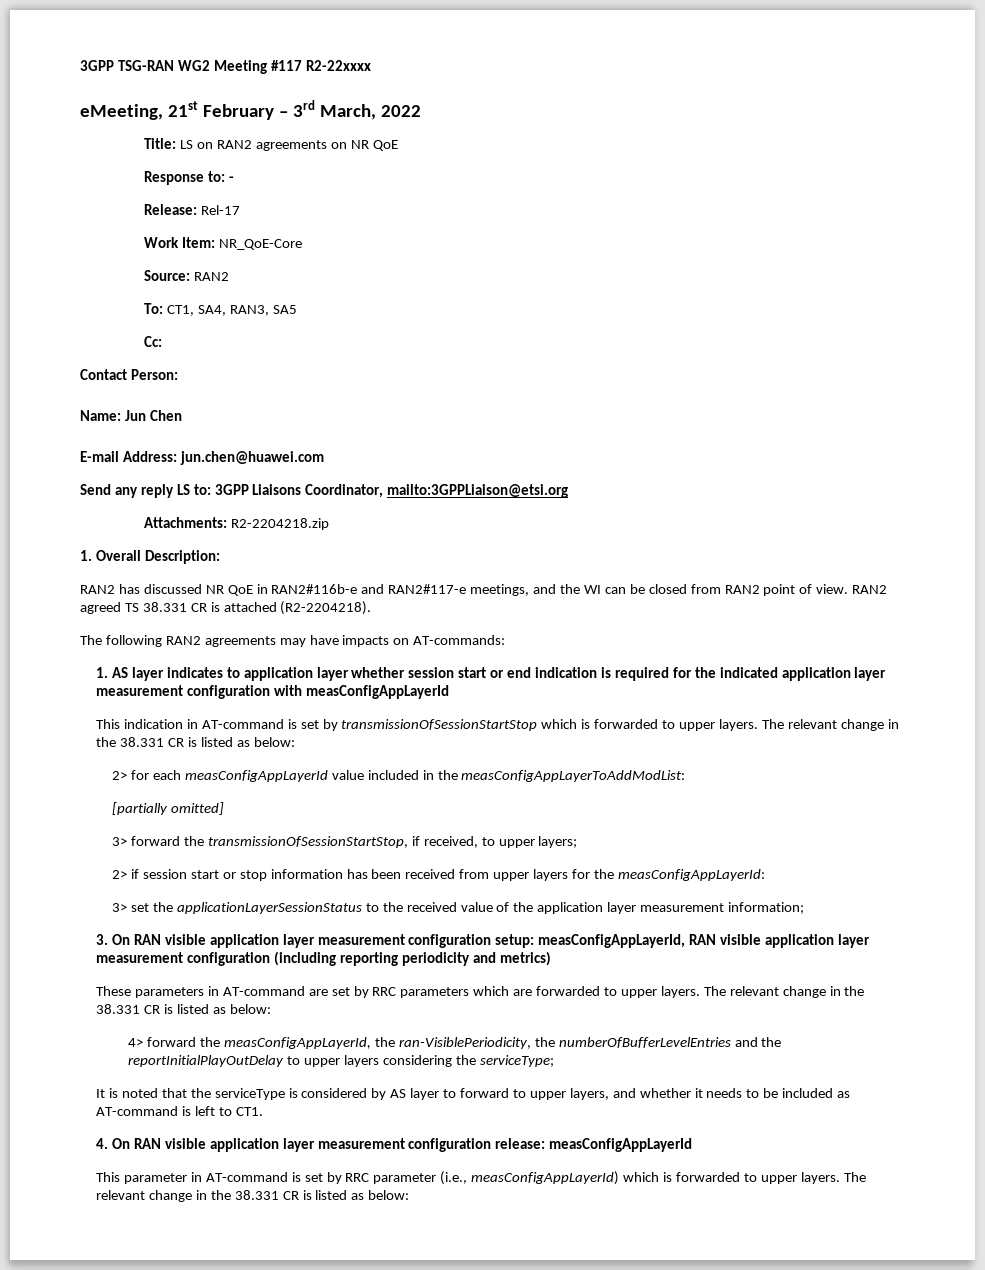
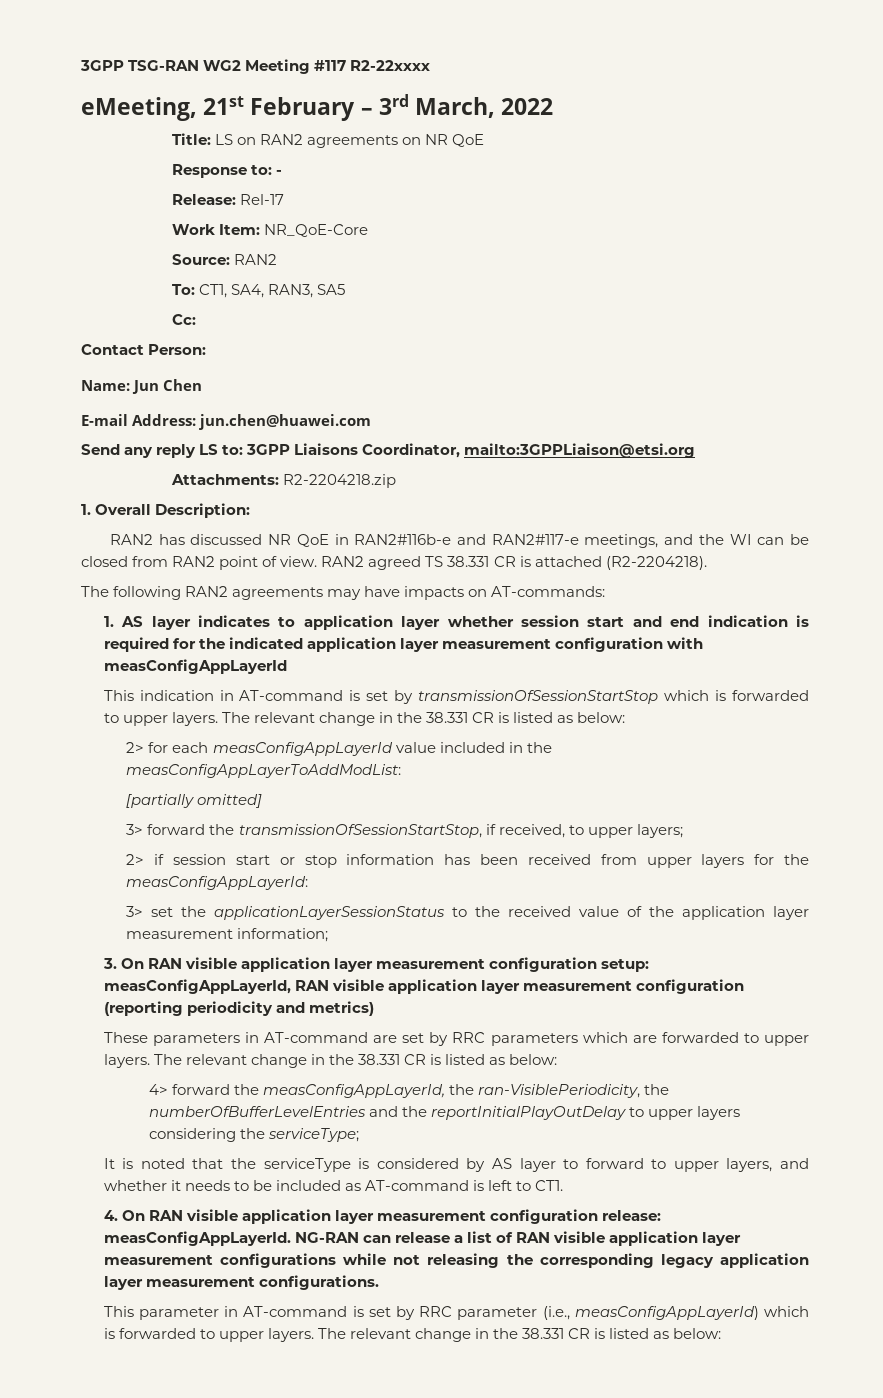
- 1. AS layer indicates to application layer whether session start or end indication is required for the indicated application layer measurement configuration with measConfigAppLayerId
+ 1. AS layer indicates to application layer whether session start and end indication is required for the indicated application layer measurement configuration with measConfigAppLayerId
- 3. On RAN visible application layer measurement configuration setup: measConfigAppLayerId, RAN visible application layer measurement configuration (including reporting periodicity and metrics)
+ 3. On RAN visible application layer measurement configuration setup: measConfigAppLayerId, RAN visible application layer measurement configuration (reporting periodicity and metrics)
- 4. On RAN visible application layer measurement configuration release: measConfigAppLayerId
+ 4. On RAN visible application layer measurement configuration release: measConfigAppLayerId. NG-RAN can release a list of RAN visible application layer measurement configurations while not releasing the corresponding legacy application layer measurement configurations.

